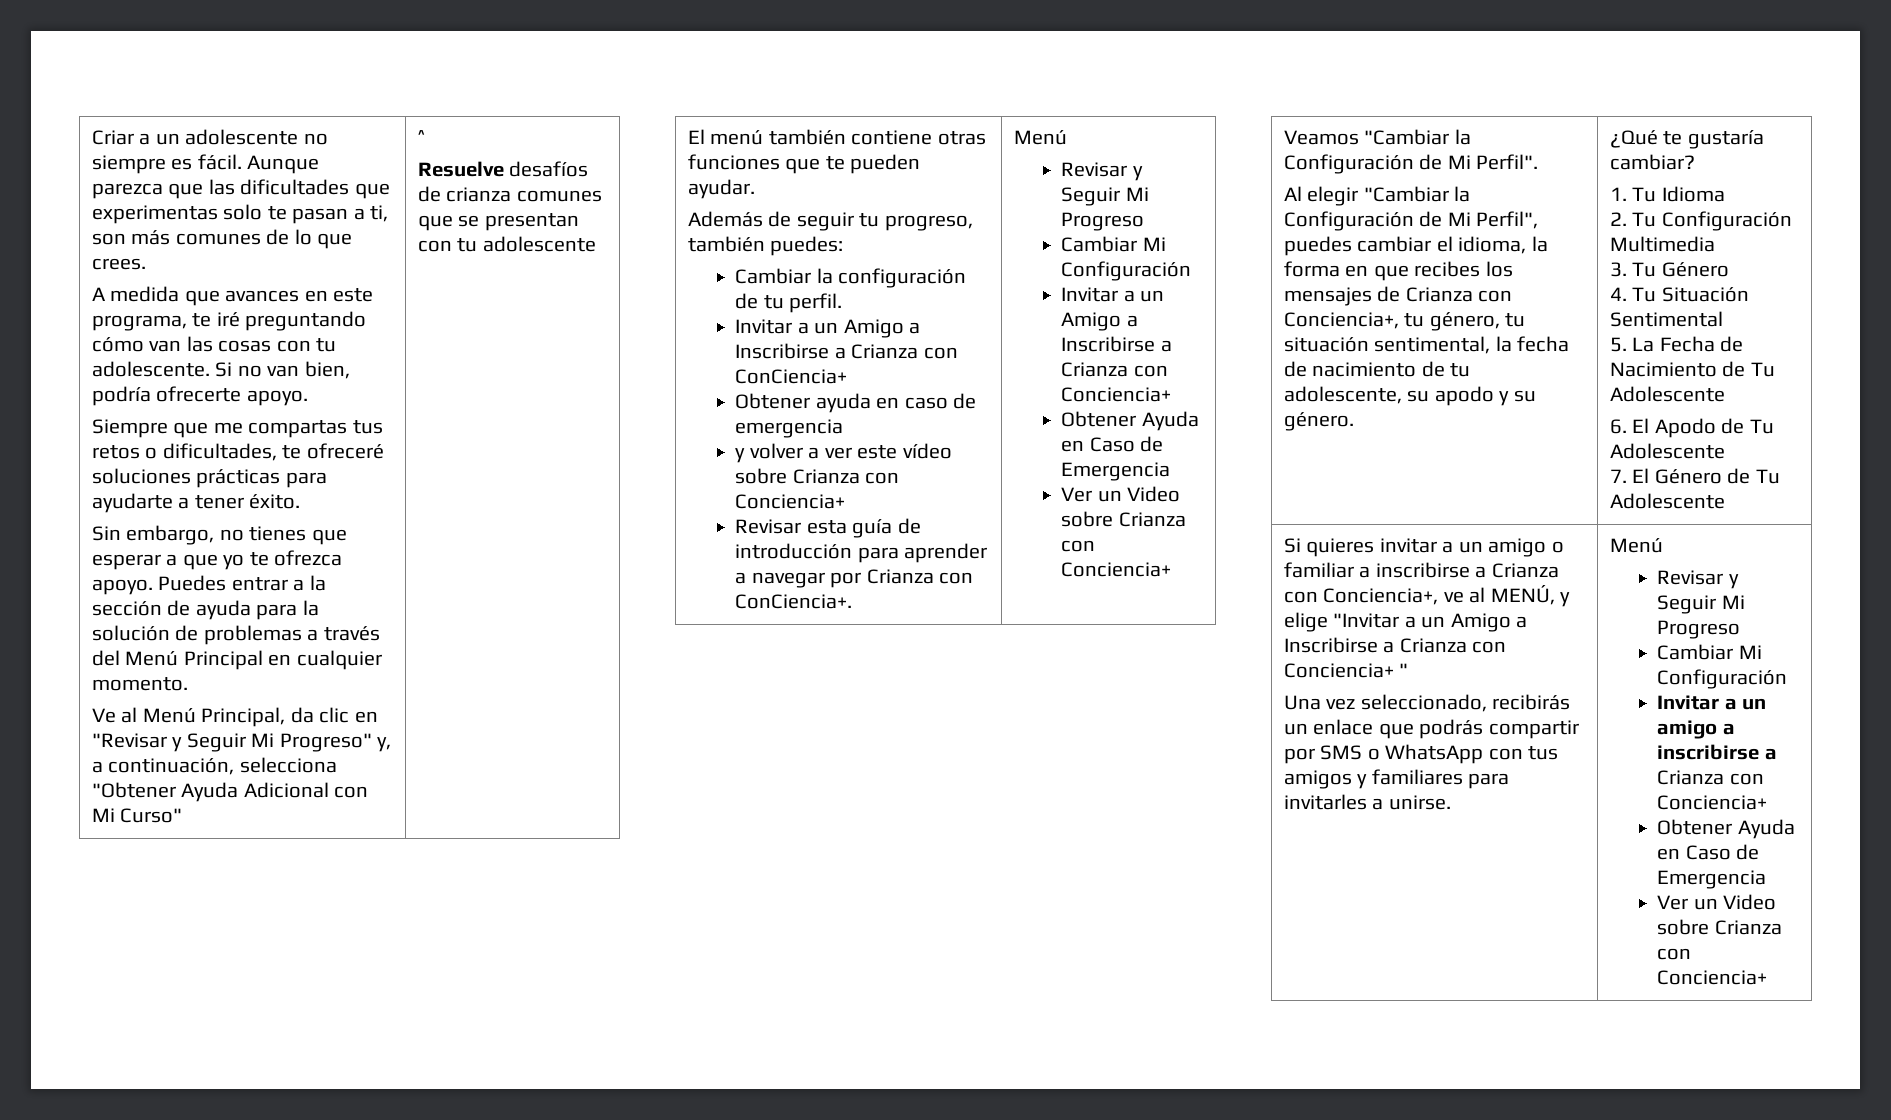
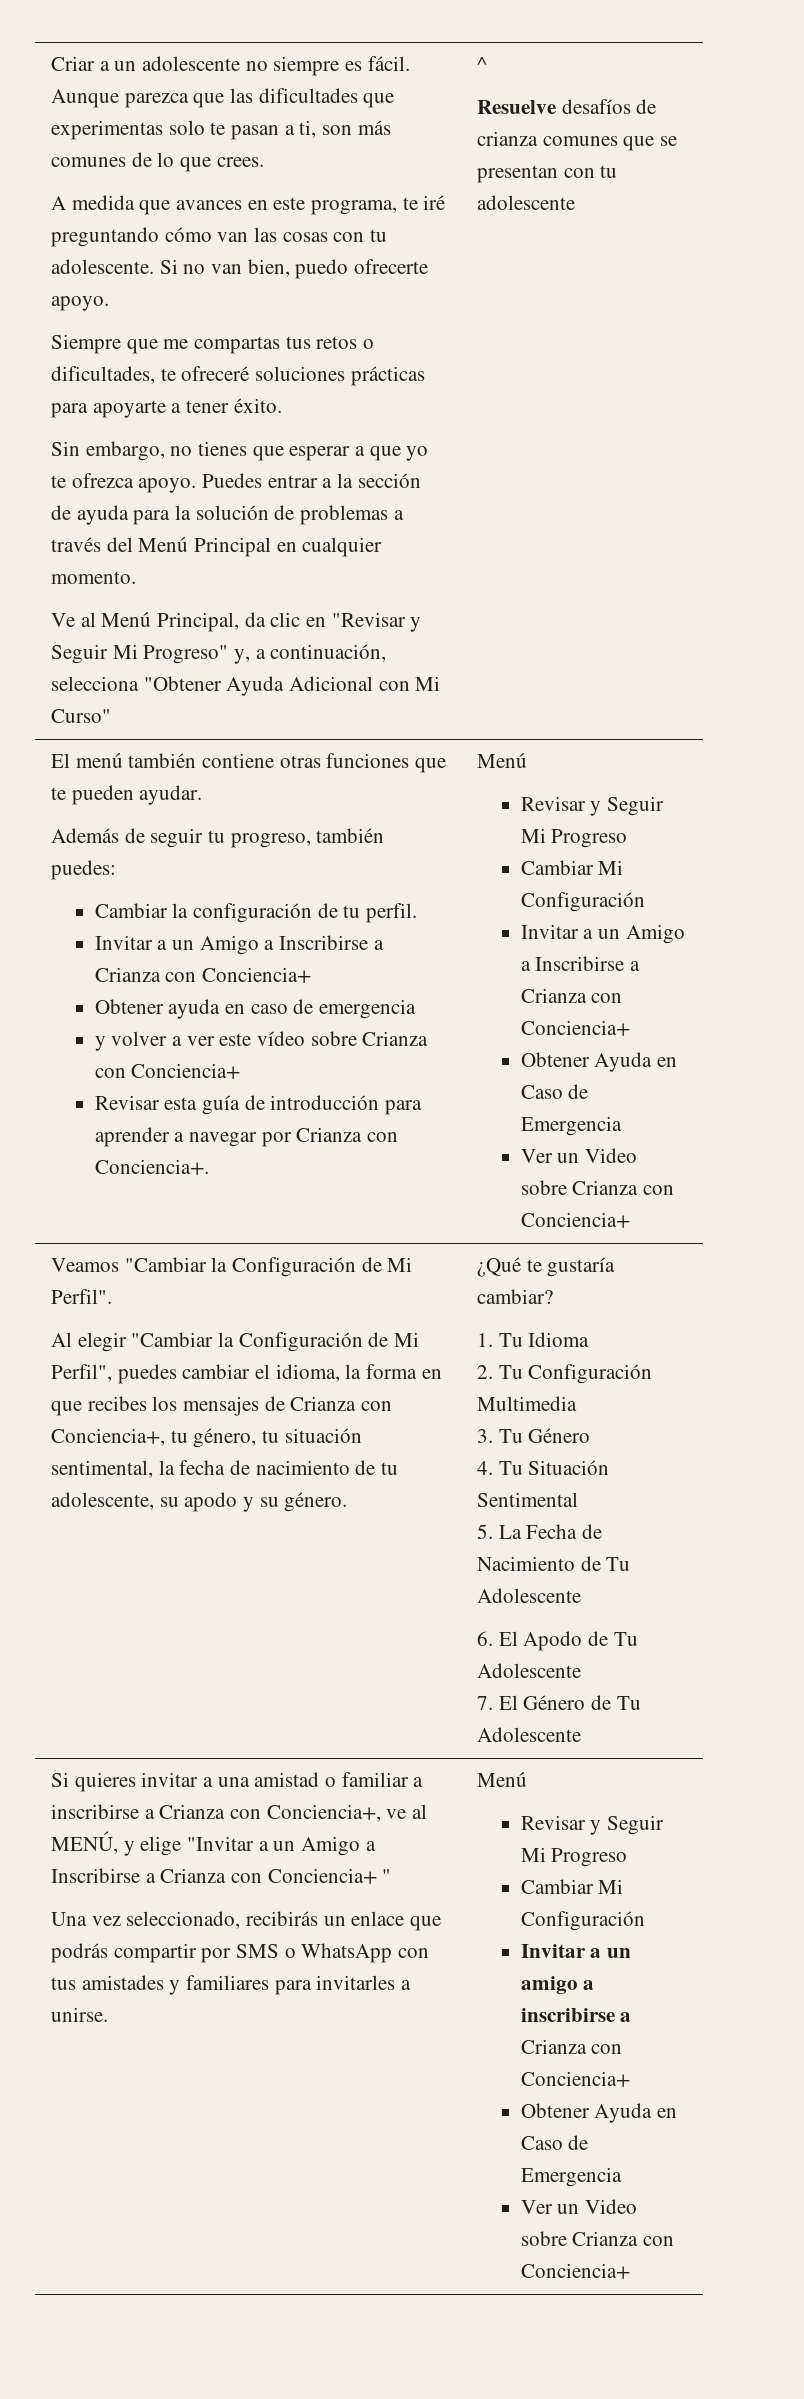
- Si no van bien, podría ofrecerte apoyo.
+ Si no van bien, puedo ofrecerte apoyo.
- Siempre que me compartas tus retos o dificultades, te ofreceré soluciones prácticas para ayudarte a tener éxito.
+ Siempre que me compartas tus retos o dificultades, te ofreceré soluciones prácticas para apoyarte a tener éxito.
  Cambiar la configuración de tu perfil.
- Invitar a un Amigo a Inscribirse a Crianza con ConCiencia+
+ Invitar a un Amigo a Inscribirse a Crianza con Conciencia+
- Revisar esta guía de introducción para aprender a navegar por Crianza con ConCiencia+.
+ Revisar esta guía de introducción para aprender a navegar por Crianza con Conciencia+.
- Si quieres invitar a un amigo o familiar a inscribirse a Crianza con Conciencia+, ve al MENÚ, y elige "Invitar a un Amigo a Inscribirse a Crianza con Conciencia+ "
+ Si quieres invitar a una amistad o familiar a inscribirse a Crianza con Conciencia+, ve al MENÚ, y elige "Invitar a un Amigo a Inscribirse a Crianza con Conciencia+ "
- Una vez seleccionado, recibirás un enlace que podrás compartir por SMS o WhatsApp con tus amigos y familiares para invitarles a unirse.
+ Una vez seleccionado, recibirás un enlace que podrás compartir por SMS o WhatsApp con tus amistades y familiares para invitarles a unirse.

